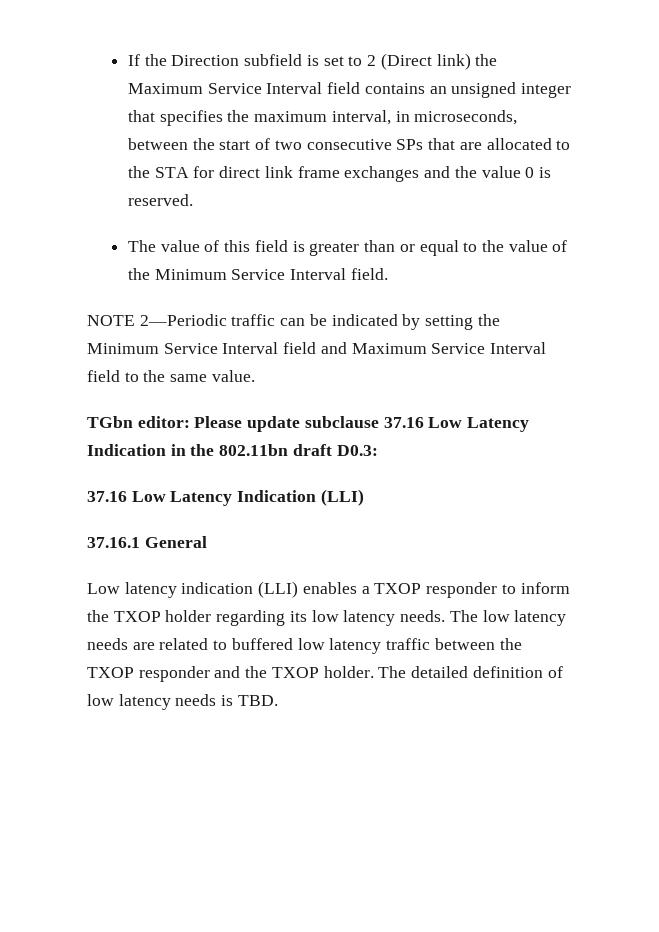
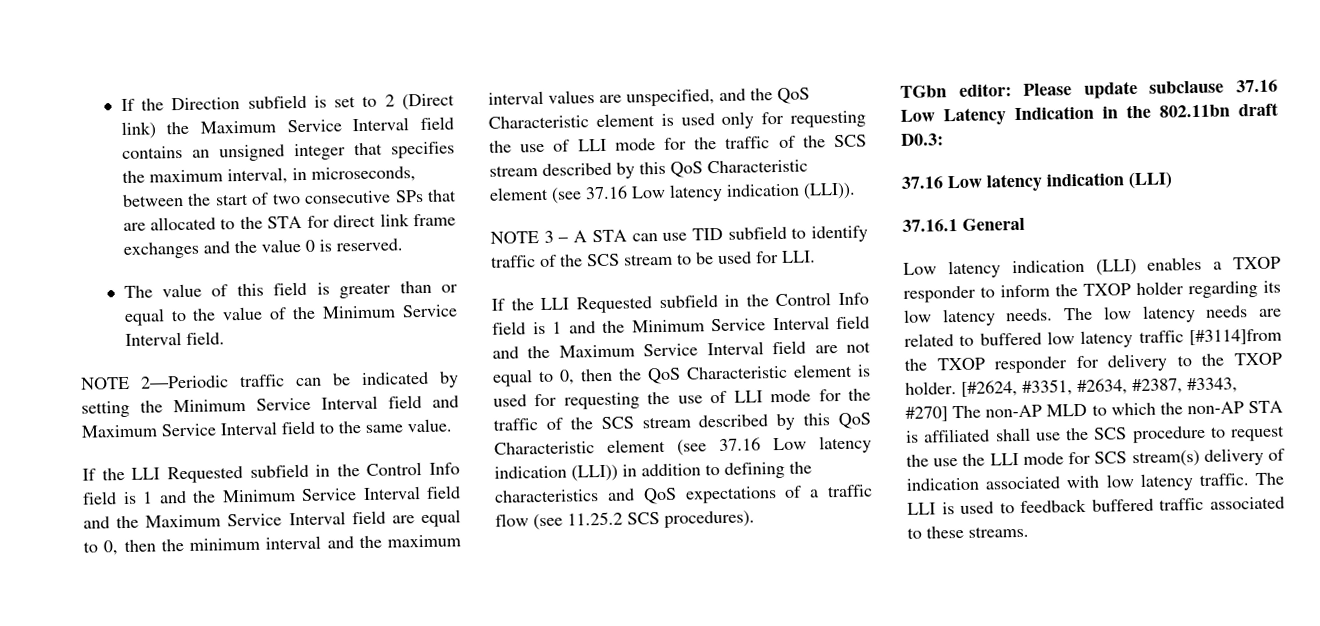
+ If the LLI Requested subfield in the Control Info field is 1 and the Minimum Service Interval field and the Maximum Service Interval field are equal to 0, then the minimum interval and the maximum interval values are unspecified, and the QoS Characteristic element is used only for requesting the use of LLI mode for the traffic of the SCS stream described by this QoS Characteristic element (see 37.16 Low latency indication (LLI)).
+ NOTE 3 – A STA can use TID subfield to identify traffic of the SCS stream to be used for LLI.
+ If the LLI Requested subfield in the Control Info field is 1 and the Minimum Service Interval field and the Maximum Service Interval field are not equal to 0, then the QoS Characteristic element is used for requesting the use of LLI mode for the traffic of the SCS stream described by this QoS Characteristic element (see 37.16 Low latency indication (LLI)) in addition to defining the characteristics and QoS expectations of a traffic flow (see 11.25.2 SCS procedures).
- 37.16 Low Latency Indication (LLI)
+ 37.16 Low latency indication (LLI)
- The low latency needs are related to buffered low latency traffic between the TXOP responder and the TXOP holder. The detailed definition of low latency needs is TBD.
+ The low latency needs are related to buffered low latency traffic [#3114]from the TXOP responder for delivery to the TXOP holder. [#2624, #3351, #2634, #2387, #3343, #270] The non-AP MLD to which the non-AP STA is affiliated shall use the SCS procedure to request the use the LLI mode for SCS stream(s) delivery of indication associated with low latency traffic. The LLI is used to feedback buffered traffic associated to these streams.

